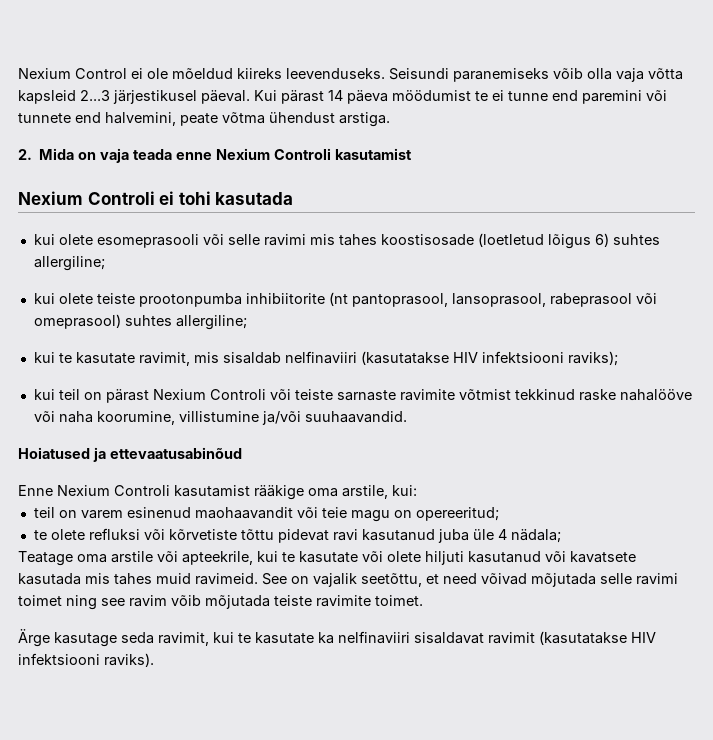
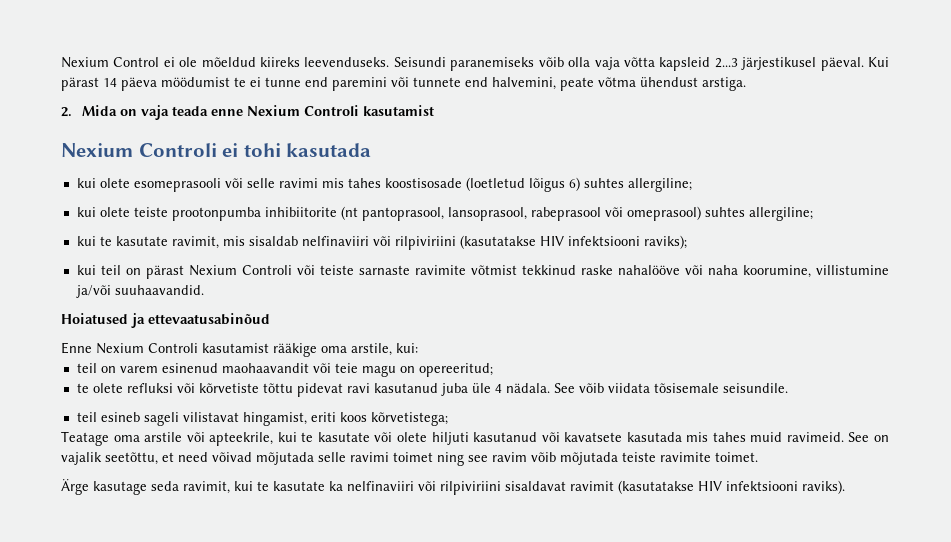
- kui te kasutate ravimit, mis sisaldab nelfinaviiri (kasutatakse HIV infektsiooni raviks);
+ kui te kasutate ravimit, mis sisaldab nelfinaviiri või rilpiviriini (kasutatakse HIV infektsiooni raviks);
- te olete refluksi või kõrvetiste tõttu pidevat ravi kasutanud juba üle 4 nädala;
+ te olete refluksi või kõrvetiste tõttu pidevat ravi kasutanud juba üle 4 nädala. See võib viidata tõsisemale seisundile.
+ teil esineb sageli vilistavat hingamist, eriti koos kõrvetistega;
- Ärge kasutage seda ravimit, kui te kasutate ka nelfinaviiri sisaldavat ravimit (kasutatakse HIV infektsiooni raviks).
+ Ärge kasutage seda ravimit, kui te kasutate ka nelfinaviiri või rilpiviriini sisaldavat ravimit (kasutatakse HIV infektsiooni raviks).

